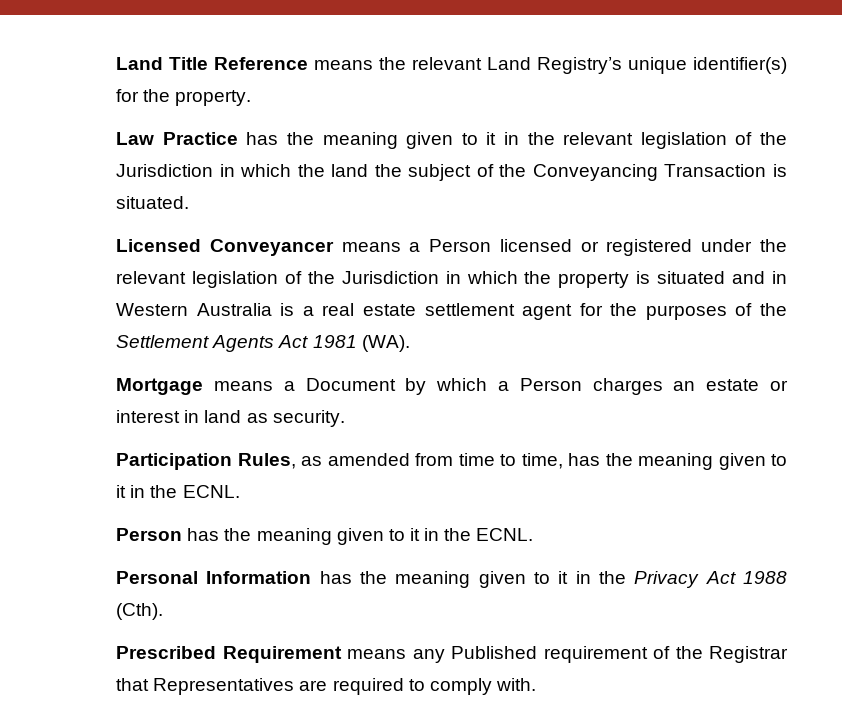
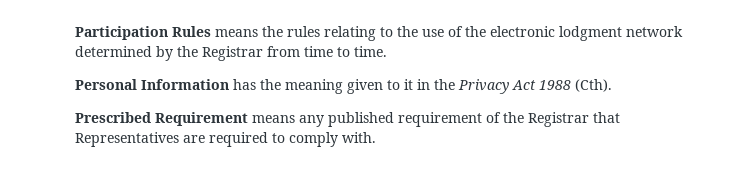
- Land Title Reference means the relevant Land Registry’s unique identifier(s) for the property.
- Law Practice has the meaning given to it in the relevant legislation of the Jurisdiction in which the land the subject of the Conveyancing Transaction is situated.
- Licensed Conveyancer means a Person licensed or registered under the relevant legislation of the Jurisdiction in which the property is situated and in Western Australia is a real estate settlement agent for the purposes of the Settlement Agents Act 1981 (WA).
- Mortgage means a Document by which a Person charges an estate or interest in land as security.
- Participation Rules, as amended from time to time, has the meaning given to it in the ECNL.
- Person has the meaning given to it in the ECNL.
+ Participation Rules means the rules relating to the use of the electronic lodgment network determined by the Registrar from time to time.
- Prescribed Requirement means any Published requirement of the Registrar that Representatives are required to comply with.
+ Prescribed Requirement means any published requirement of the Registrar that Representatives are required to comply with.

